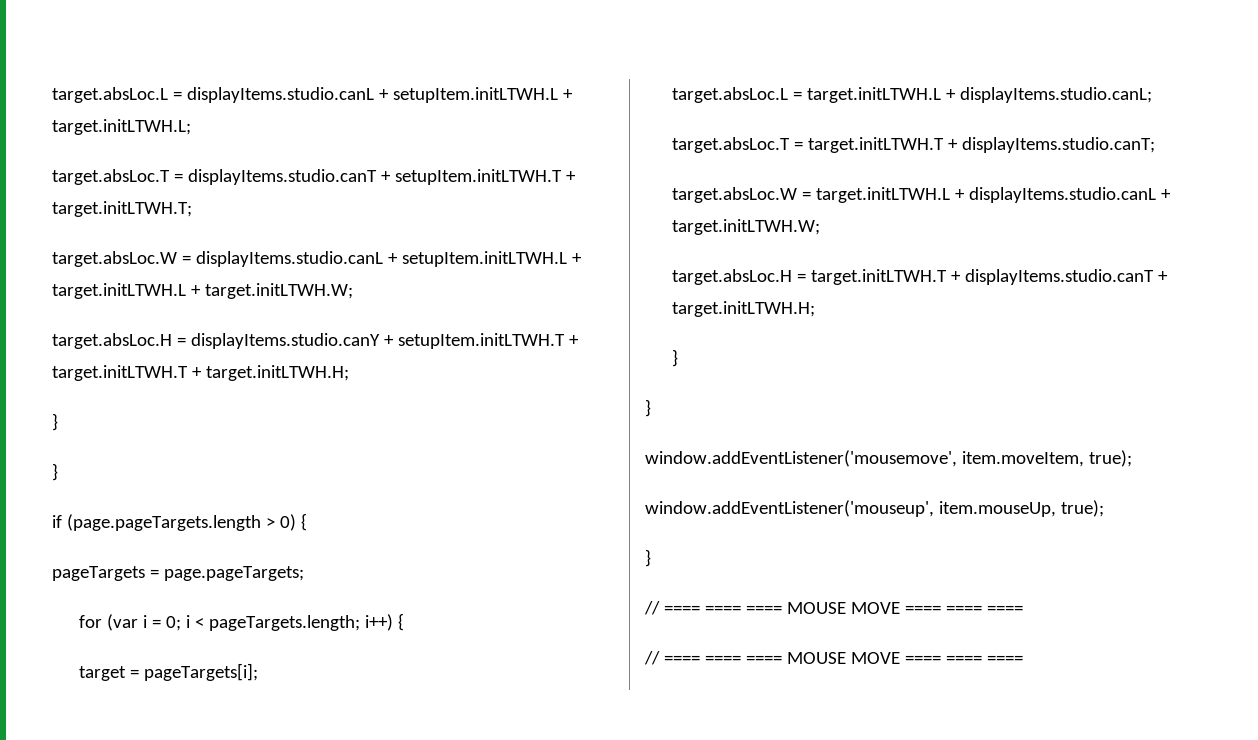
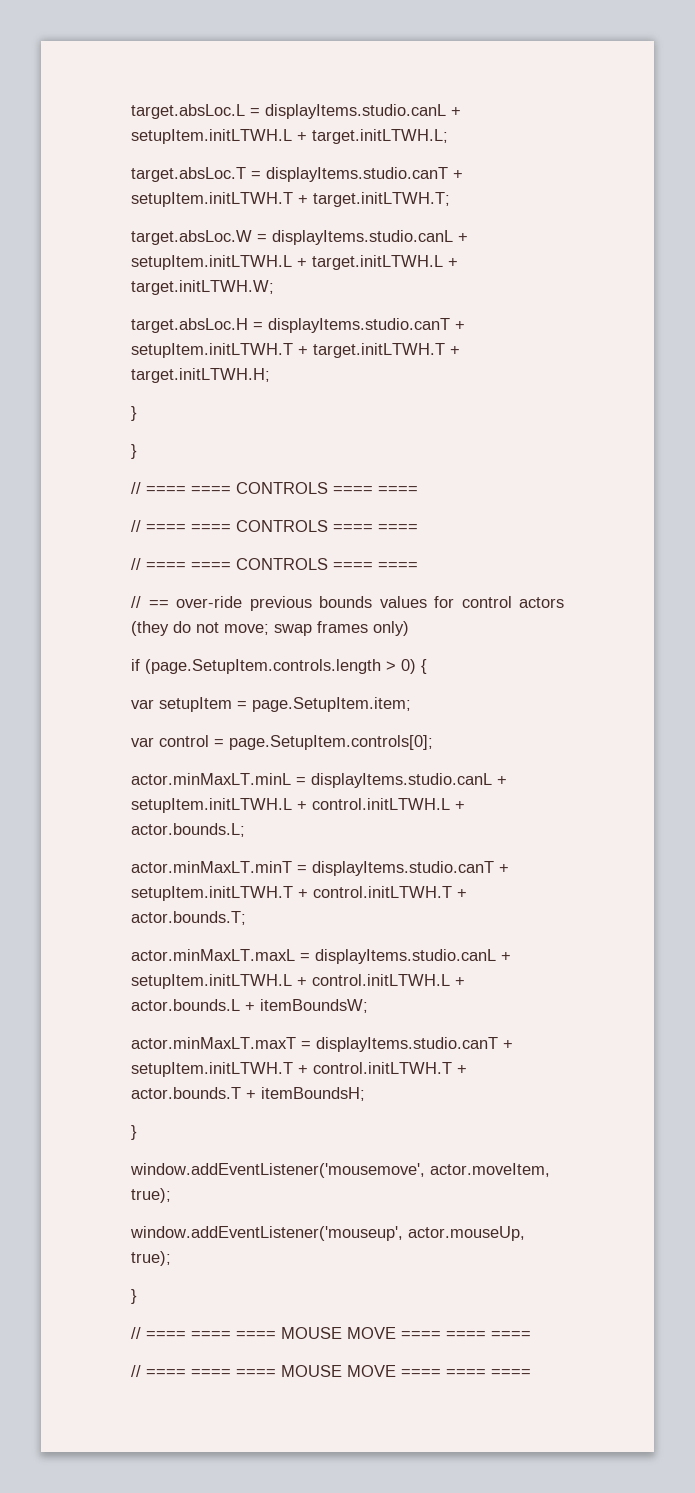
- target.absLoc.H = displayItems.studio.canY + setupItem.initLTWH.T + target.initLTWH.T + target.initLTWH.H;
+ target.absLoc.H = displayItems.studio.canT + setupItem.initLTWH.T + target.initLTWH.T + target.initLTWH.H;
  }
  }
+ // ==== ==== CONTROLS ==== ====
+ // ==== ==== CONTROLS ==== ====
+ // ==== ==== CONTROLS ==== ====
+ // == over-ride previous bounds values for control actors (they do not move; swap frames only)
- if (page.pageTargets.length > 0) {
+ if (page.SetupItem.controls.length > 0) {
- pageTargets = page.pageTargets;
- for (var i = 0; i < pageTargets.length; i++) {
- target = pageTargets[i];
- target.absLoc.L = target.initLTWH.L + displayItems.studio.canL;
- target.absLoc.T = target.initLTWH.T + displayItems.studio.canT;
- target.absLoc.W = target.initLTWH.L + displayItems.studio.canL + target.initLTWH.W;
- target.absLoc.H = target.initLTWH.T + displayItems.studio.canT + target.initLTWH.H;
- }
+ var setupItem = page.SetupItem.item;
+ var control = page.SetupItem.controls[0];
+ actor.minMaxLT.minL = displayItems.studio.canL + setupItem.initLTWH.L + control.initLTWH.L + actor.bounds.L;
+ actor.minMaxLT.minT = displayItems.studio.canT + setupItem.initLTWH.T + control.initLTWH.T + actor.bounds.T;
+ actor.minMaxLT.maxL = displayItems.studio.canL + setupItem.initLTWH.L + control.initLTWH.L + actor.bounds.L + itemBoundsW;
+ actor.minMaxLT.maxT = displayItems.studio.canT + setupItem.initLTWH.T + control.initLTWH.T + actor.bounds.T + itemBoundsH;
- window.addEventListener('mousemove', item.moveItem, true);
+ window.addEventListener('mousemove', actor.moveItem, true);
- window.addEventListener('mouseup', item.mouseUp, true);
+ window.addEventListener('mouseup', actor.mouseUp, true);

